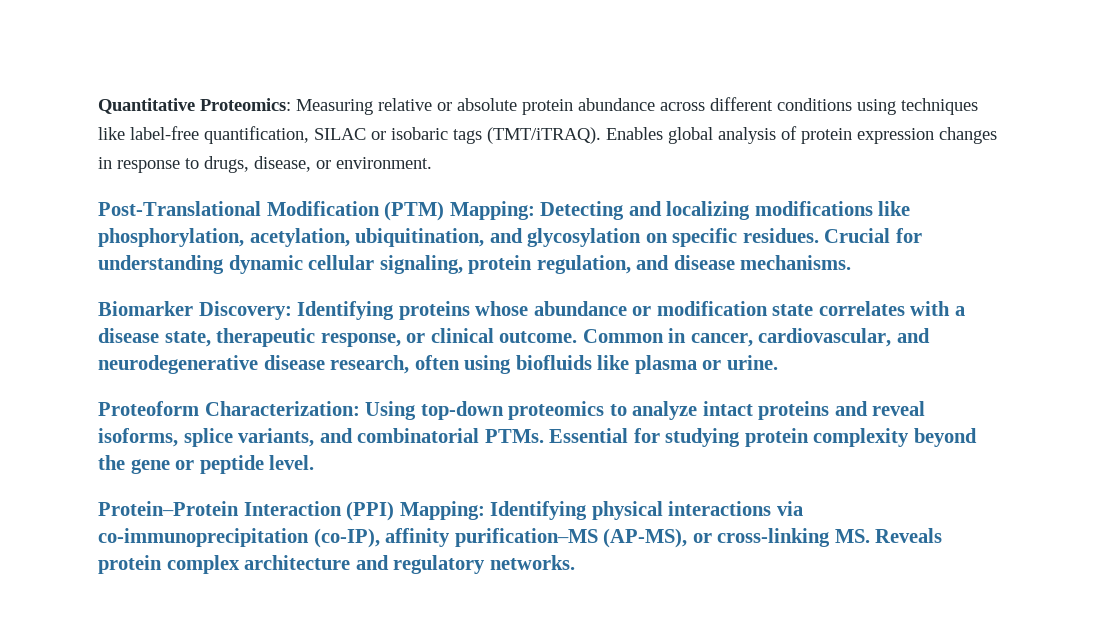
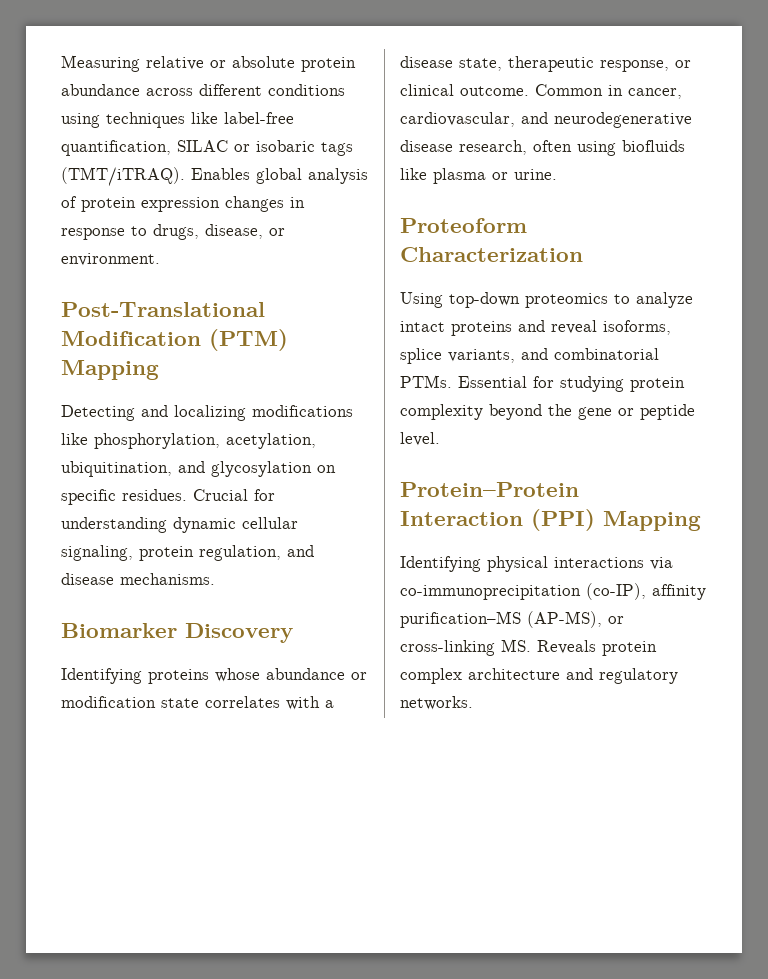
- Quantitative Proteomics: Measuring relative or absolute protein abundance across different conditions using techniques like label-free quantification, SILAC or isobaric tags (TMT/iTRAQ).
+ Measuring relative or absolute protein abundance across different conditions using techniques like label-free quantification, SILAC or isobaric tags (TMT/iTRAQ).
- Post-Translational Modification (PTM) Mapping: Detecting and localizing modifications like phosphorylation, acetylation, ubiquitination, and glycosylation on specific residues.
+ Post-Translational Modification (PTM) Mapping
+ Detecting and localizing modifications like phosphorylation, acetylation, ubiquitination, and glycosylation on specific residues.
- Biomarker Discovery: Identifying proteins whose abundance or modification state correlates with a disease state, therapeutic response, or clinical outcome.
+ Biomarker Discovery
+ Identifying proteins whose abundance or modification state correlates with a disease state, therapeutic response, or clinical outcome.
- Proteoform Characterization: Using top-down proteomics to analyze intact proteins and reveal isoforms, splice variants, and combinatorial PTMs.
+ Proteoform Characterization
+ Using top-down proteomics to analyze intact proteins and reveal isoforms, splice variants, and combinatorial PTMs.
- Protein–Protein Interaction (PPI) Mapping: Identifying physical interactions via co-immunoprecipitation (co-IP), affinity purification–MS (AP-MS), or cross-linking MS. Reveals protein complex architecture and regulatory networks.
+ Protein–Protein Interaction (PPI) Mapping
+ Identifying physical interactions via co-immunoprecipitation (co-IP), affinity purification–MS (AP-MS), or cross-linking MS. Reveals protein complex architecture and regulatory networks.

